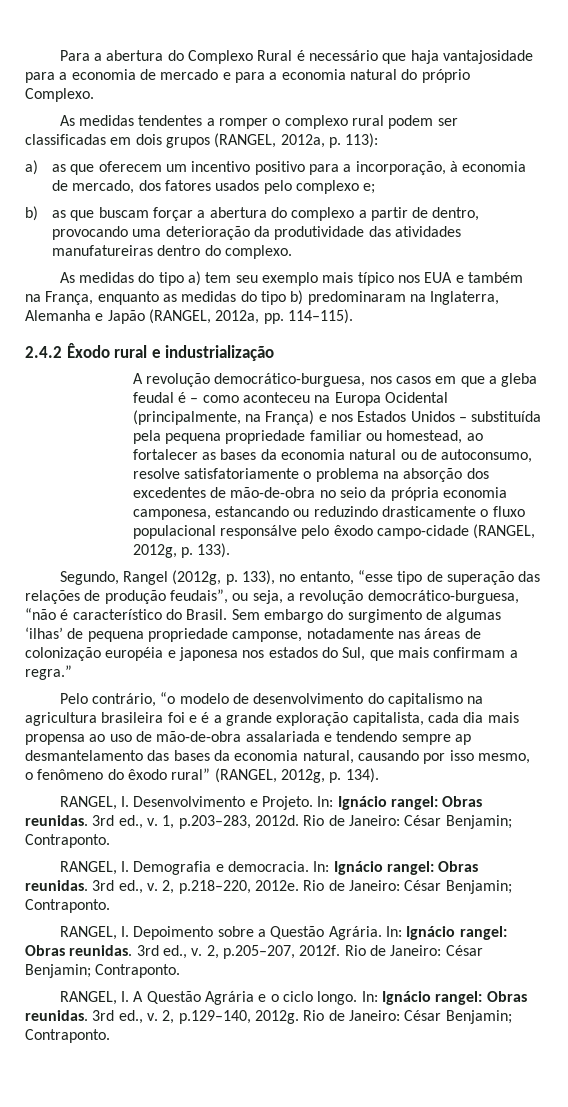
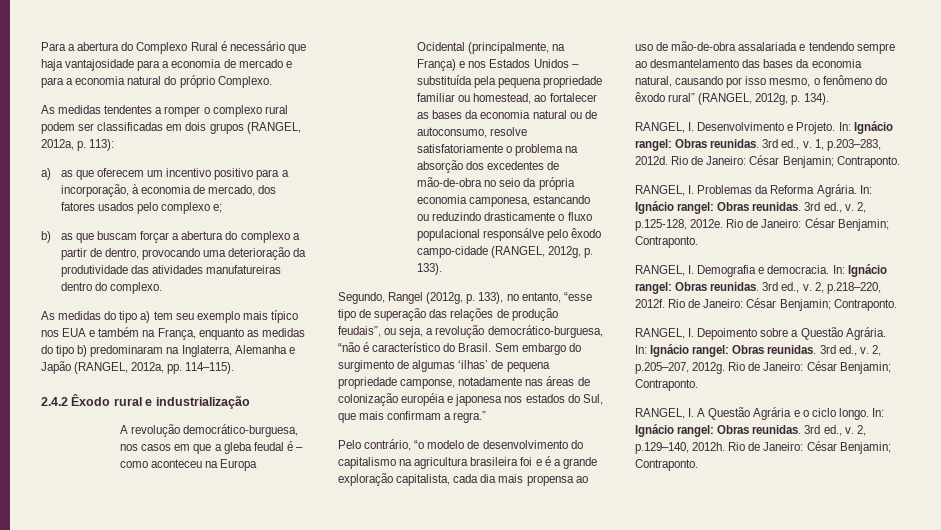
- Pelo contrário, “o modelo de desenvolvimento do capitalismo na agricultura brasileira foi e é a grande exploração capitalista, cada dia mais propensa ao uso de mão-de-obra assalariada e tendendo sempre ap desmantelamento das bases da economia natural, causando por isso mesmo, o fenômeno do êxodo rural” (RANGEL, 2012g, p. 134).
+ Pelo contrário, “o modelo de desenvolvimento do capitalismo na agricultura brasileira foi e é a grande exploração capitalista, cada dia mais propensa ao uso de mão-de-obra assalariada e tendendo sempre ao desmantelamento das bases da economia natural, causando por isso mesmo, o fenômeno do êxodo rural” (RANGEL, 2012g, p. 134).
+ RANGEL, I. Problemas da Reforma Agrária. In: Ignácio rangel: Obras reunidas. 3rd ed., v. 2, p.125-128, 2012e. Rio de Janeiro: César Benjamin; Contraponto.
- 2, p.218–220, 2012e.
+ 2, p.218–220, 2012f.
- 2, p.205–207, 2012f.
+ 2, p.205–207, 2012g.
- 2, p.129–140, 2012g.
+ 2, p.129–140, 2012h.

